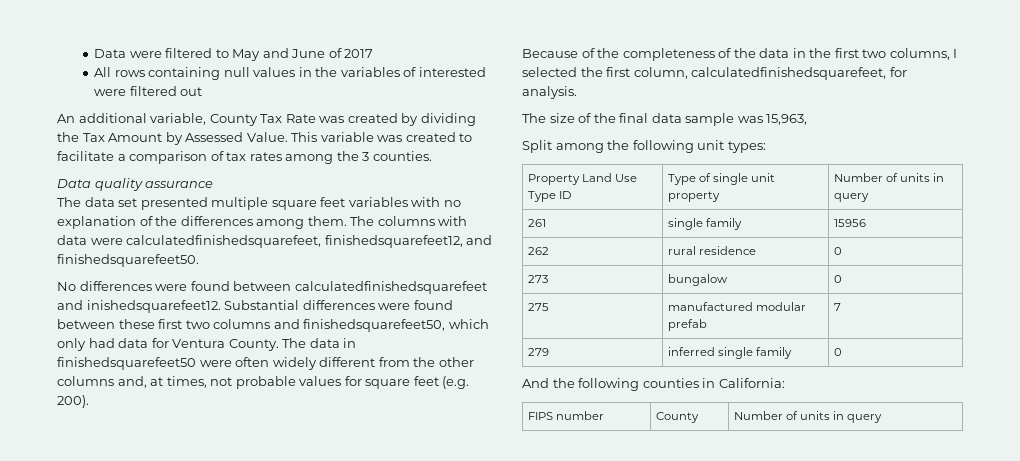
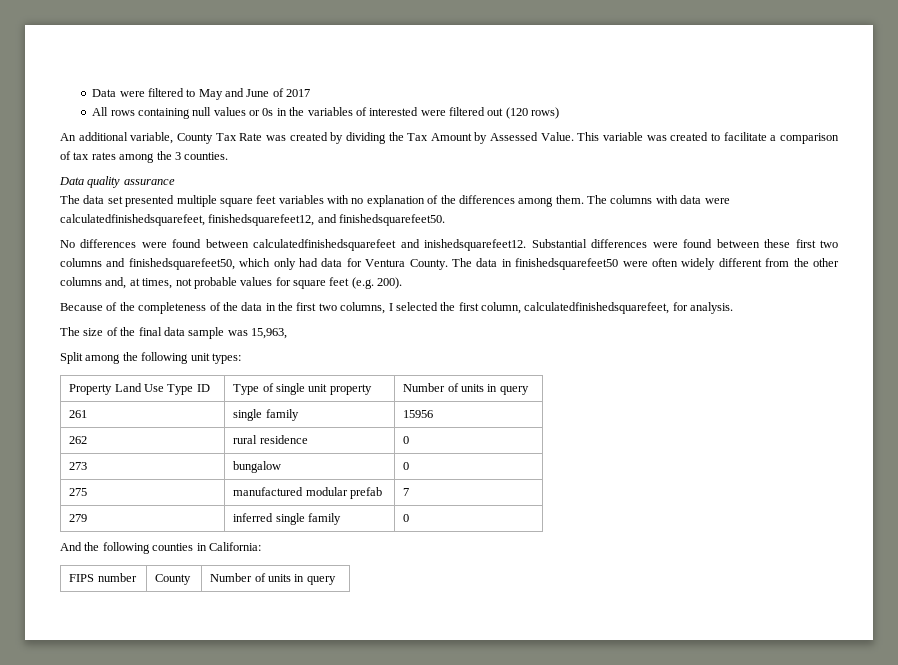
- All rows containing null values in the variables of interested were filtered out
+ All rows containing null values or 0s in the variables of interested were filtered out (120 rows)

